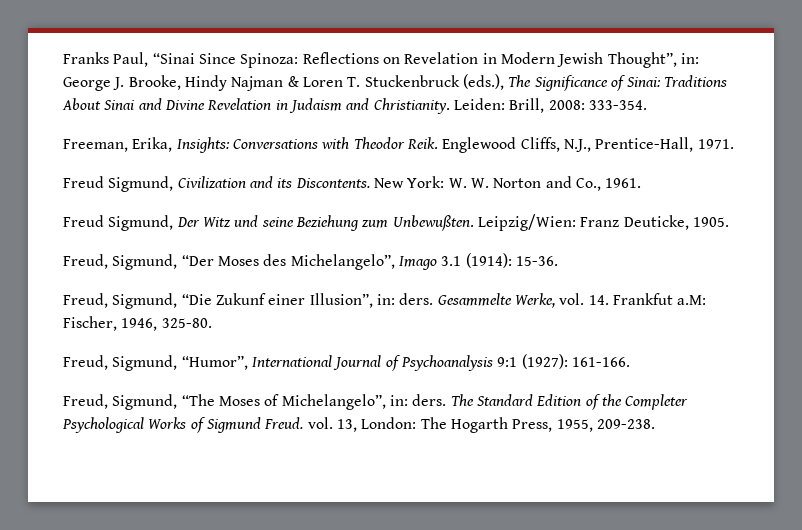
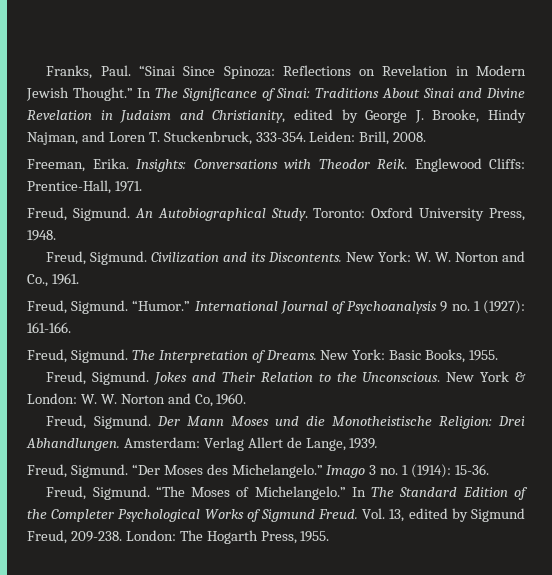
- Franks Paul, “Sinai Since Spinoza: Reflections on Revelation in Modern Jewish Thought”, in: George J. Brooke, Hindy Najman & Loren T. Stuckenbruck (eds.), The Significance of Sinai: Traditions About Sinai and Divine Revelation in Judaism and Christianity. Leiden: Brill, 2008: 333-354.
+ Franks, Paul. “Sinai Since Spinoza: Reflections on Revelation in Modern Jewish Thought.” In The Significance of Sinai: Traditions About Sinai and Divine Revelation in Judaism and Christianity, edited by George J. Brooke, Hindy Najman, and Loren T. Stuckenbruck, 333-354. Leiden: Brill, 2008.
- Freeman, Erika, Insights: Conversations with Theodor Reik.
+ Freeman, Erika. Insights: Conversations with Theodor Reik.
- Englewood Cliffs, N.J., Prentice-Hall, 1971.
+ Englewood Cliffs: Prentice-Hall, 1971.
- Freud Sigmund, Civilization and its Discontents.
+ Freud, Sigmund. An Autobiographical Study. Toronto: Oxford University Press, 1948.
+ Freud, Sigmund. Civilization and its Discontents.
- Freud Sigmund, Der Witz und seine Beziehung zum Unbewußten. Leipzig/Wien: Franz Deuticke, 1905.
- Freud, Sigmund, “Der Moses des Michelangelo”, Imago 3.1 (1914): 15-36.
- Freud, Sigmund, “Die Zukunf einer Illusion”, in: ders. Gesammelte Werke, vol. 14. Frankfut a.M: Fischer, 1946, 325-80.
- Freud, Sigmund, “Humor”, International Journal of Psychoanalysis 9:1 (1927): 161-166.
- Freud, Sigmund, “The Moses of Michelangelo”, in: ders. The Standard Edition of the Completer Psychological Works of Sigmund Freud. vol. 13, London: The Hogarth Press, 1955, 209-238.
+ Freud, Sigmund. “Humor.” International Journal of Psychoanalysis 9 no. 1 (1927): 161-166.
+ Freud, Sigmund. The Interpretation of Dreams. New York: Basic Books, 1955.
+ Freud, Sigmund. Jokes and Their Relation to the Unconscious. New York & London: W. W. Norton and Co, 1960.
+ Freud, Sigmund. Der Mann Moses und die Monotheistische Religion: Drei Abhandlungen. Amsterdam: Verlag Allert de Lange, 1939.
+ Freud, Sigmund. “Der Moses des Michelangelo.” Imago 3 no. 1 (1914): 15-36.
+ Freud, Sigmund. “The Moses of Michelangelo.” In The Standard Edition of the Completer Psychological Works of Sigmund Freud. Vol. 13, edited by Sigmund Freud, 209-238. London: The Hogarth Press, 1955.

